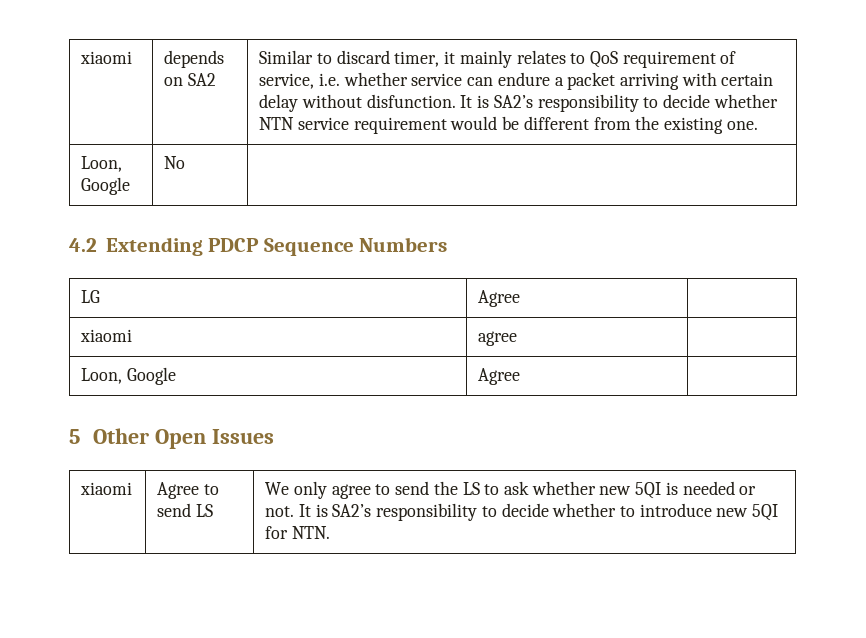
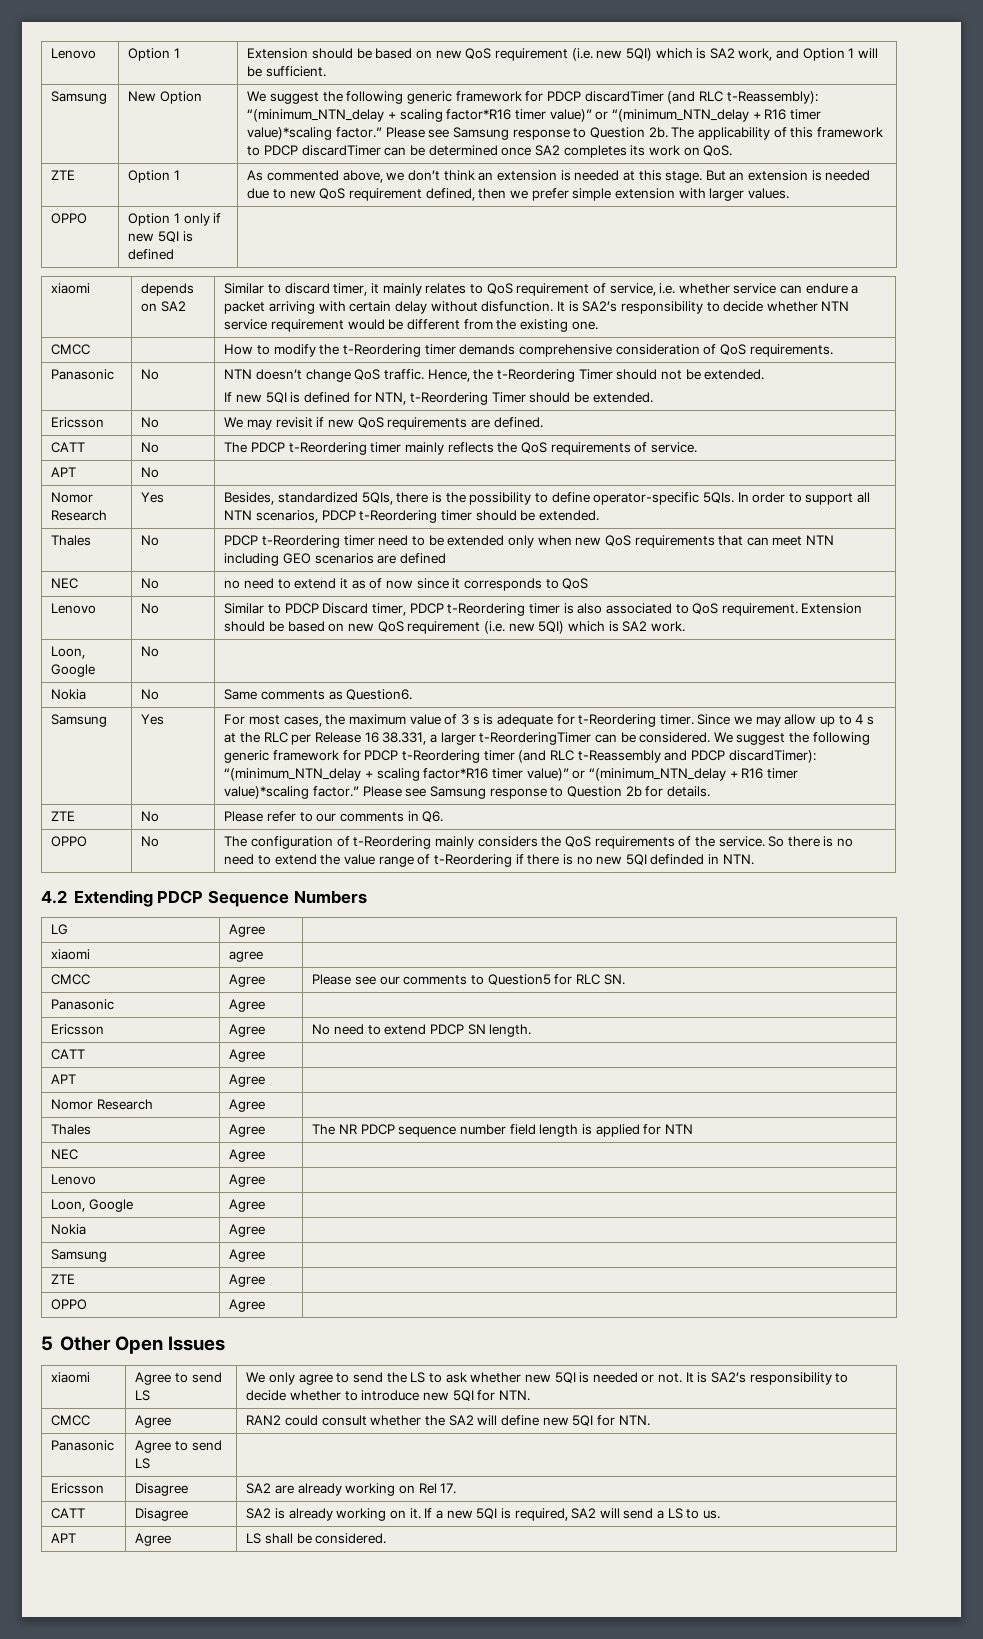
+ Lenovo | Option 1 | Extension should be based on new QoS requirement (i.e. new 5QI) which is SA2 work, and Option 1 will be sufficient.
+ Samsung | New Option | We suggest the following generic framework for PDCP discardTimer (and RLC t-Reassembly): “(minimum_NTN_delay + scaling factor*R16 timer value)” or “(minimum_NTN_delay + R16 timer value)*scaling factor.” Please see Samsung response to Question 2b. The applicability of this framework to PDCP discardTimer can be determined once SA2 completes its work on QoS.
+ ZTE | Option 1 | As commented above, we don’t think an extension is needed at this stage. But an extension is needed due to new QoS requirement defined, then we prefer simple extension with larger values.
+ OPPO | Option 1 only if new 5QI is defined |
+ CMCC | | How to modify the t-Reordering timer demands comprehensive consideration of QoS requirements.
+ Panasonic | No | NTN doesn’t change QoS traffic. Hence, the t-Reordering Timer should not be extended.
+ If new 5QI is defined for NTN, t-Reordering Timer should be extended.
+ Ericsson | No | We may revisit if new QoS requirements are defined.
+ CATT | No | The PDCP t-Reordering timer mainly reflects the QoS requirements of service.
+ APT | No |
+ Nomor Research | Yes | Besides, standardized 5QIs, there is the possibility to define operator-specific 5QIs. In order to support all NTN scenarios, PDCP t-Reordering timer should be extended.
+ Thales | No | PDCP t-Reordering timer need to be extended only when new QoS requirements that can meet NTN including GEO scenarios are defined
+ NEC | No | no need to extend it as of now since it corresponds to QoS
+ Lenovo | No | Similar to PDCP Discard timer, PDCP t-Reordering timer is also associated to QoS requirement. Extension should be based on new QoS requirement (i.e. new 5QI) which is SA2 work.
  Loon, Google | No |
+ Nokia | No | Same comments as Question6.
+ Samsung | Yes | For most cases, the maximum value of 3 s is adequate for t-Reordering timer. Since we may allow up to 4 s at the RLC per Release 16 38.331, a larger t-ReorderingTimer can be considered. We suggest the following generic framework for PDCP t-Reordering timer (and RLC t-Reassembly and PDCP discardTimer): “(minimum_NTN_delay + scaling factor*R16 timer value)” or “(minimum_NTN_delay + R16 timer value)*scaling factor.” Please see Samsung response to Question 2b for details.
+ ZTE | No | Please refer to our comments in Q6.
+ OPPO | No | The configuration of t-Reordering mainly considers the QoS requirements of the service. So there is no need to extend the value range of t-Reordering if there is no new 5QI definded in NTN.
+ CMCC | Agree | Please see our comments to Question5 for RLC SN.
+ Panasonic | Agree |
+ Ericsson | Agree | No need to extend PDCP SN length.
+ CATT | Agree |
+ APT | Agree |
+ Nomor Research | Agree |
+ Thales | Agree | The NR PDCP sequence number field length is applied for NTN
+ NEC | Agree |
+ Lenovo | Agree |
  Loon, Google | Agree |
+ Nokia | Agree |
+ Samsung | Agree |
+ ZTE | Agree |
+ OPPO | Agree |
+ CMCC | Agree | RAN2 could consult whether the SA2 will define new 5QI for NTN.
+ Panasonic | Agree to send LS |
+ Ericsson | Disagree | SA2 are already working on Rel 17.
+ CATT | Disagree | SA2 is already working on it. If a new 5QI is required, SA2 will send a LS to us.
+ APT | Agree | LS shall be considered.

